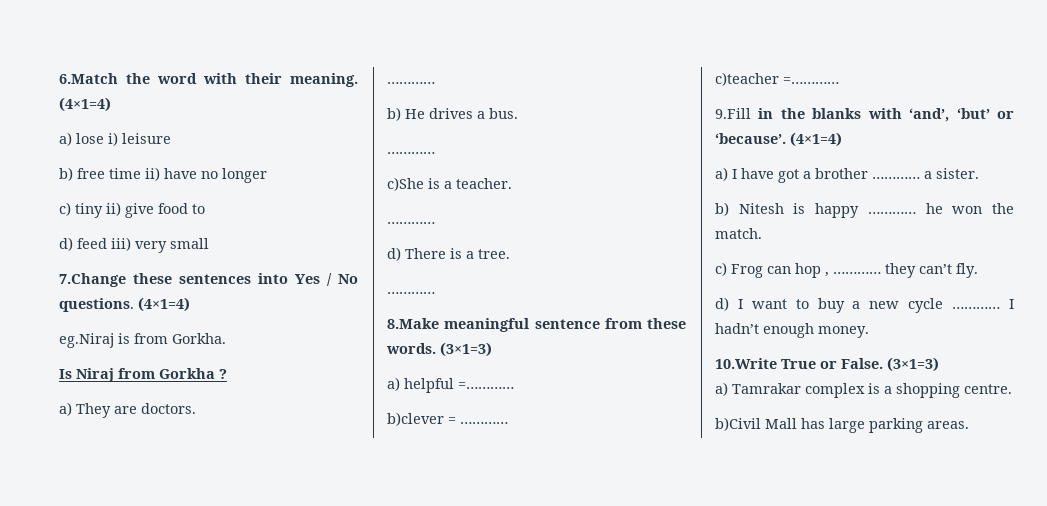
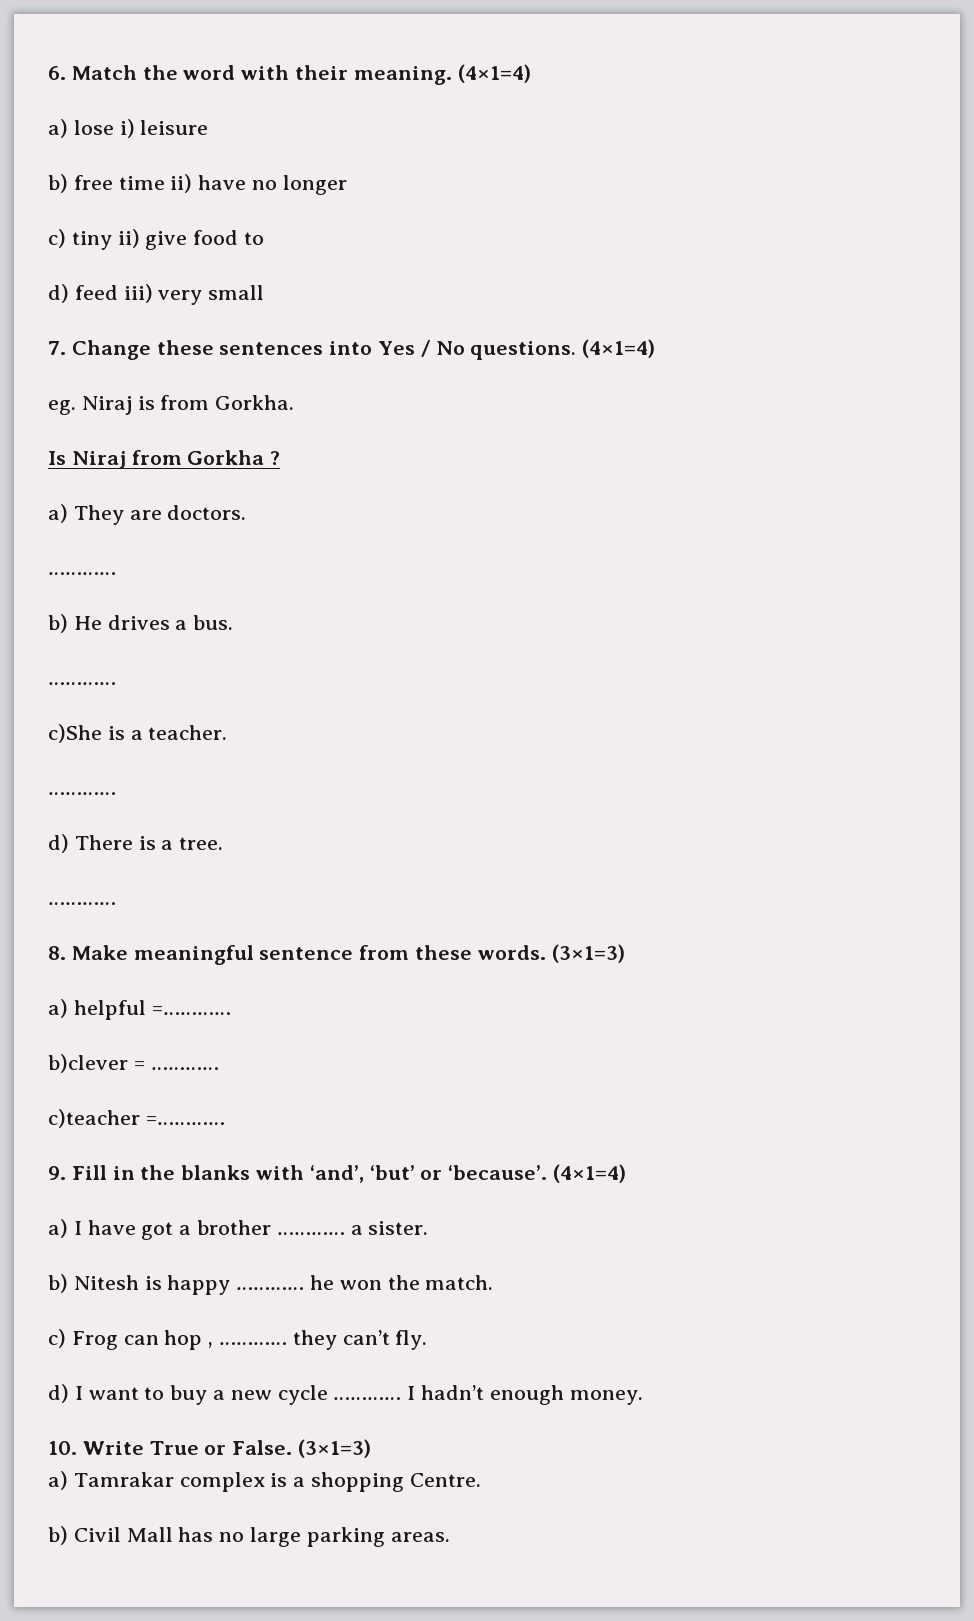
- 6.Match the word with their meaning.
+ 6. Match the word with their meaning.
- 7.Change these sentences into Yes / No questions.
+ 7. Change these sentences into Yes / No questions.
- eg.Niraj is from Gorkha.
+ eg. Niraj is from Gorkha.
- 8.Make meaningful sentence from these words.
+ 8. Make meaningful sentence from these words.
- 9.Fill in the blanks with ‘and’, ‘but’ or ‘because’.
+ 9. Fill in the blanks with ‘and’, ‘but’ or ‘because’.
- 10.Write True or False.
+ 10. Write True or False.
- a) Tamrakar complex is a shopping centre.
- b)Civil Mall has large parking areas.
+ a) Tamrakar complex is a shopping Centre.
+ b) Civil Mall has no large parking areas.

